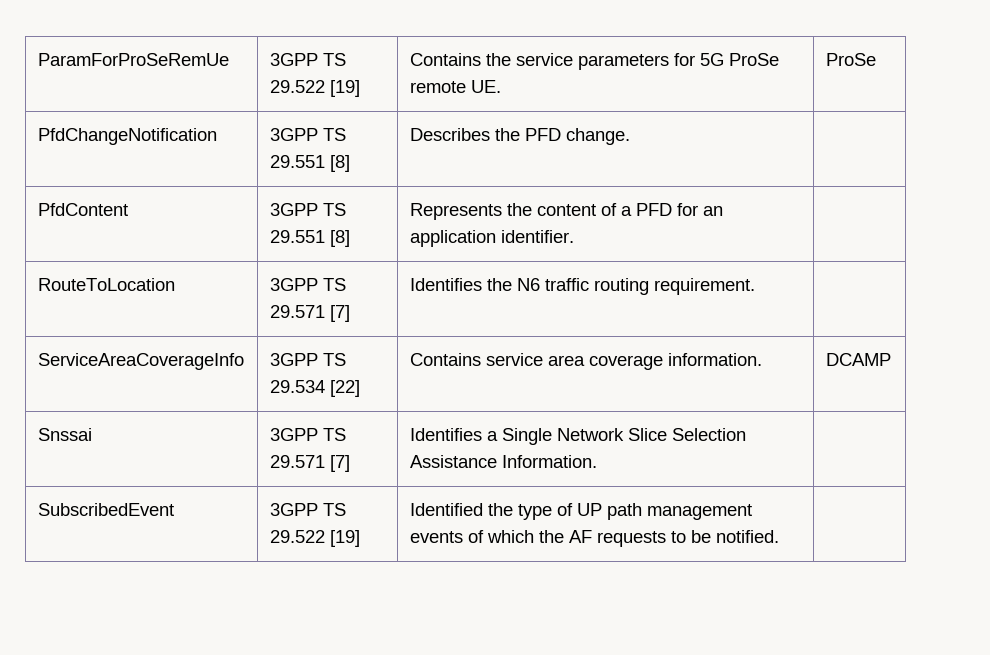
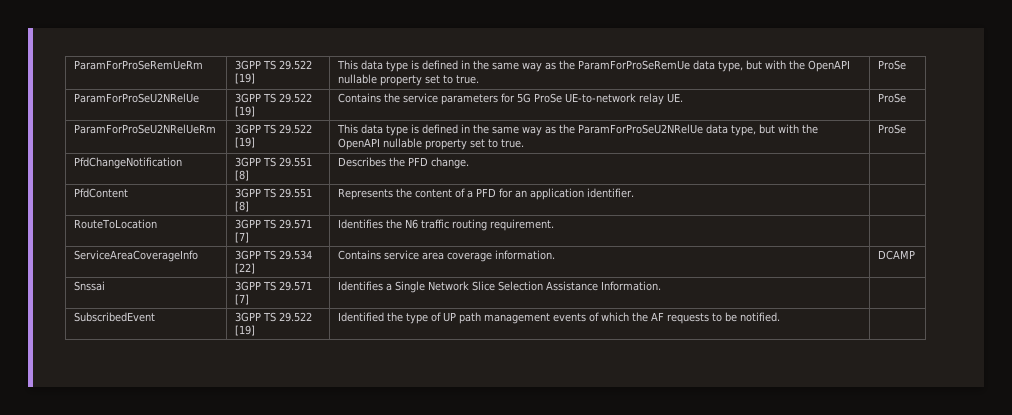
- ParamForProSeRemUe | 3GPP TS 29.522 [19] | Contains the service parameters for 5G ProSe remote UE. | ProSe
+ ParamForProSeRemUeRm | 3GPP TS 29.522 [19] | This data type is defined in the same way as the ParamForProSeRemUe data type, but with the OpenAPI nullable property set to true. | ProSe
+ ParamForProSeU2NRelUe | 3GPP TS 29.522 [19] | Contains the service parameters for 5G ProSe UE-to-network relay UE. | ProSe
+ ParamForProSeU2NRelUeRm | 3GPP TS 29.522 [19] | This data type is defined in the same way as the ParamForProSeU2NRelUe data type, but with the OpenAPI nullable property set to true. | ProSe

